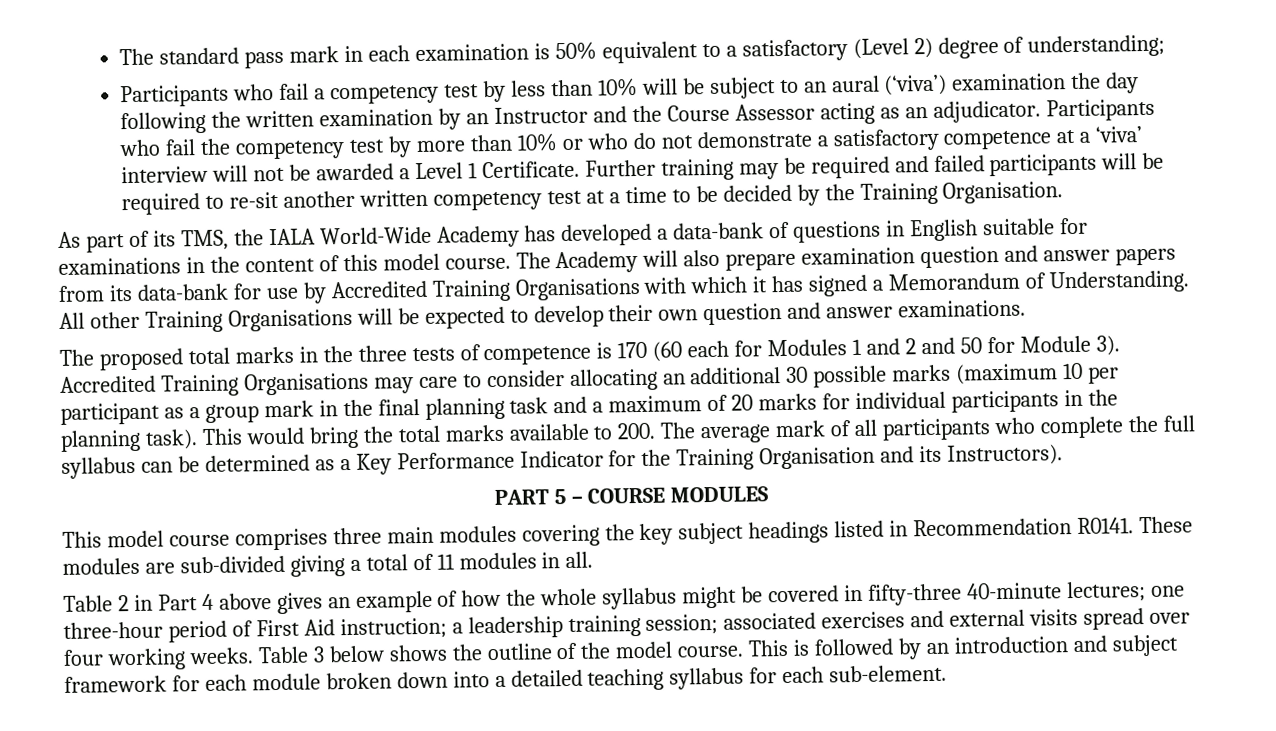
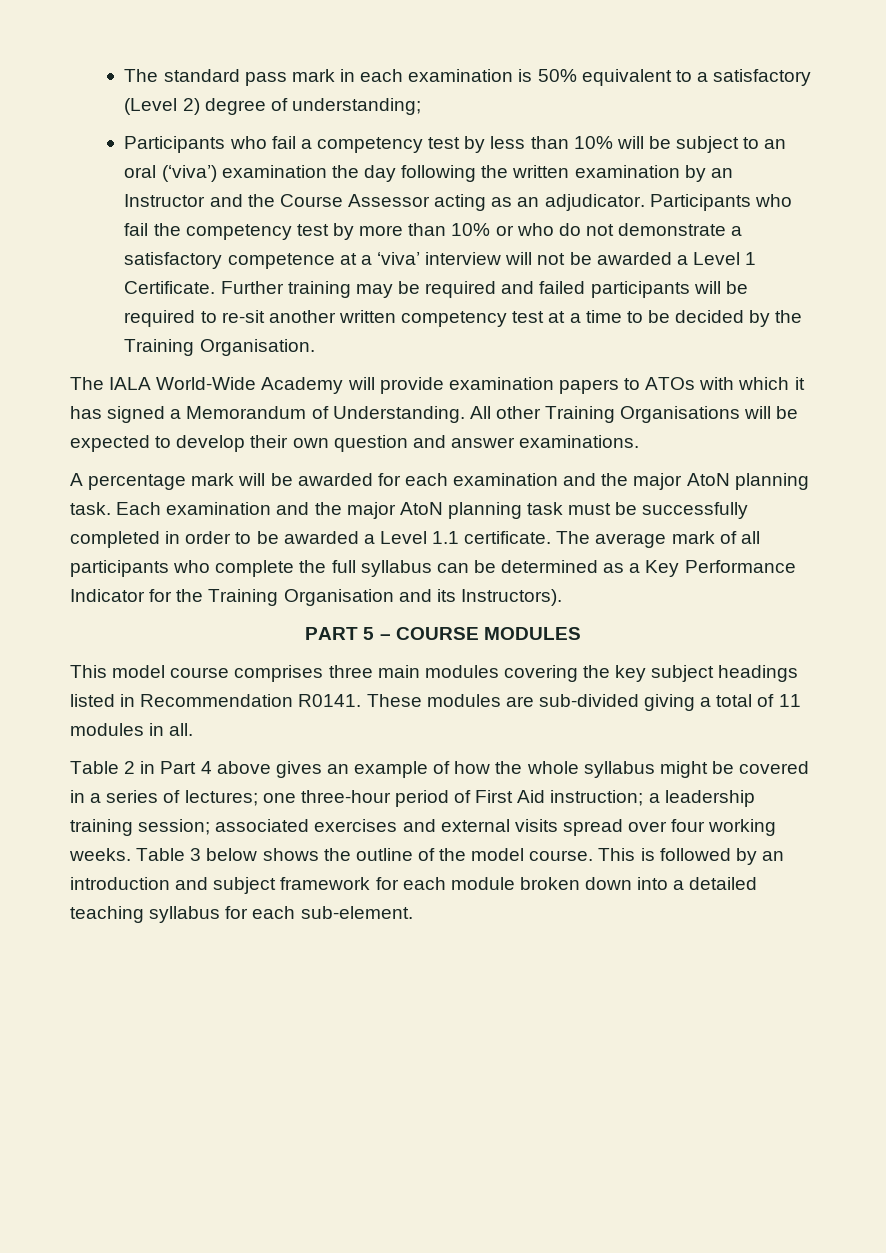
- Participants who fail a competency test by less than 10% will be subject to an aural (‘viva’) examination the day following the written examination by an Instructor and the Course Assessor acting as an adjudicator.
+ Participants who fail a competency test by less than 10% will be subject to an oral (‘viva’) examination the day following the written examination by an Instructor and the Course Assessor acting as an adjudicator.
- As part of its TMS, the IALA World-Wide Academy has developed a data-bank of questions in English suitable for examinations in the content of this model course. The Academy will also prepare examination question and answer papers from its data-bank for use by Accredited Training Organisations with which it has signed a Memorandum of Understanding.
+ The IALA World-Wide Academy will provide examination papers to ATOs with which it has signed a Memorandum of Understanding.
- The proposed total marks in the three tests of competence is 170 (60 each for Modules 1 and 2 and 50 for Module 3). Accredited Training Organisations may care to consider allocating an additional 30 possible marks (maximum 10 per participant as a group mark in the final planning task and a maximum of 20 marks for individual participants in the planning task). This would bring the total marks available to 200. The average mark of all participants who complete the full syllabus can be determined as a Key Performance Indicator for the Training Organisation and its Instructors).
+ A percentage mark will be awarded for each examination and the major AtoN planning task. Each examination and the major AtoN planning task must be successfully completed in order to be awarded a Level 1.1 certificate. The average mark of all participants who complete the full syllabus can be determined as a Key Performance Indicator for the Training Organisation and its Instructors).
- Table 2 in Part 4 above gives an example of how the whole syllabus might be covered in fifty-three 40-minute lectures; one three-hour period of First Aid instruction; a leadership training session; associated exercises and external visits spread over four working weeks.
+ Table 2 in Part 4 above gives an example of how the whole syllabus might be covered in a series of lectures; one three-hour period of First Aid instruction; a leadership training session; associated exercises and external visits spread over four working weeks.

